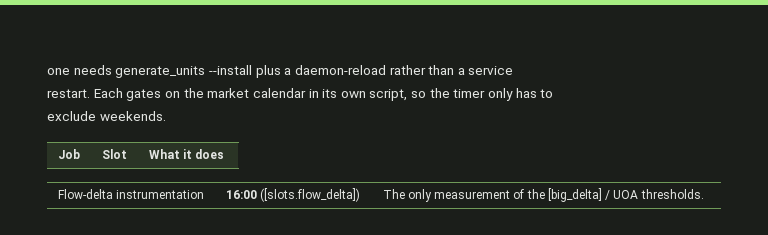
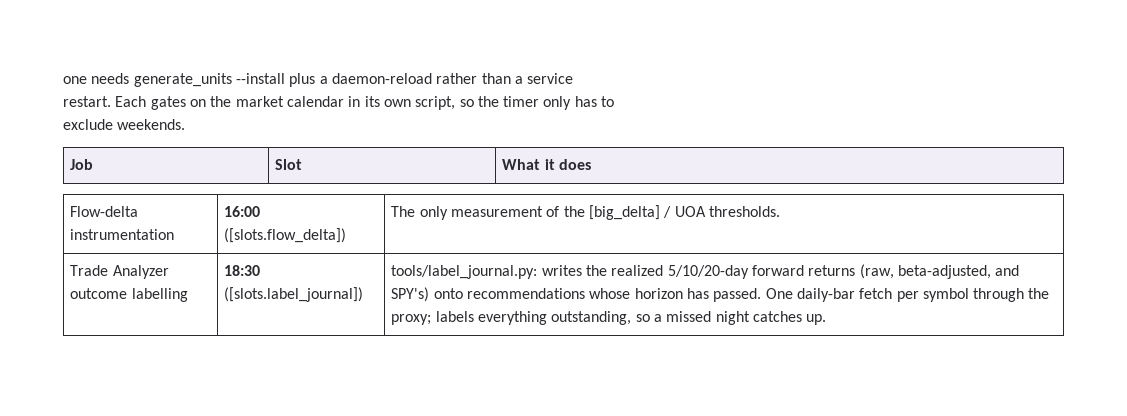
+ Trade Analyzer outcome labelling | 18:30 ([slots.label_journal]) | tools/label_journal.py: writes the realized 5/10/20-day forward returns (raw, beta-adjusted, and SPY's) onto recommendations whose horizon has passed. One daily-bar fetch per symbol through the proxy; labels everything outstanding, so a missed night catches up.

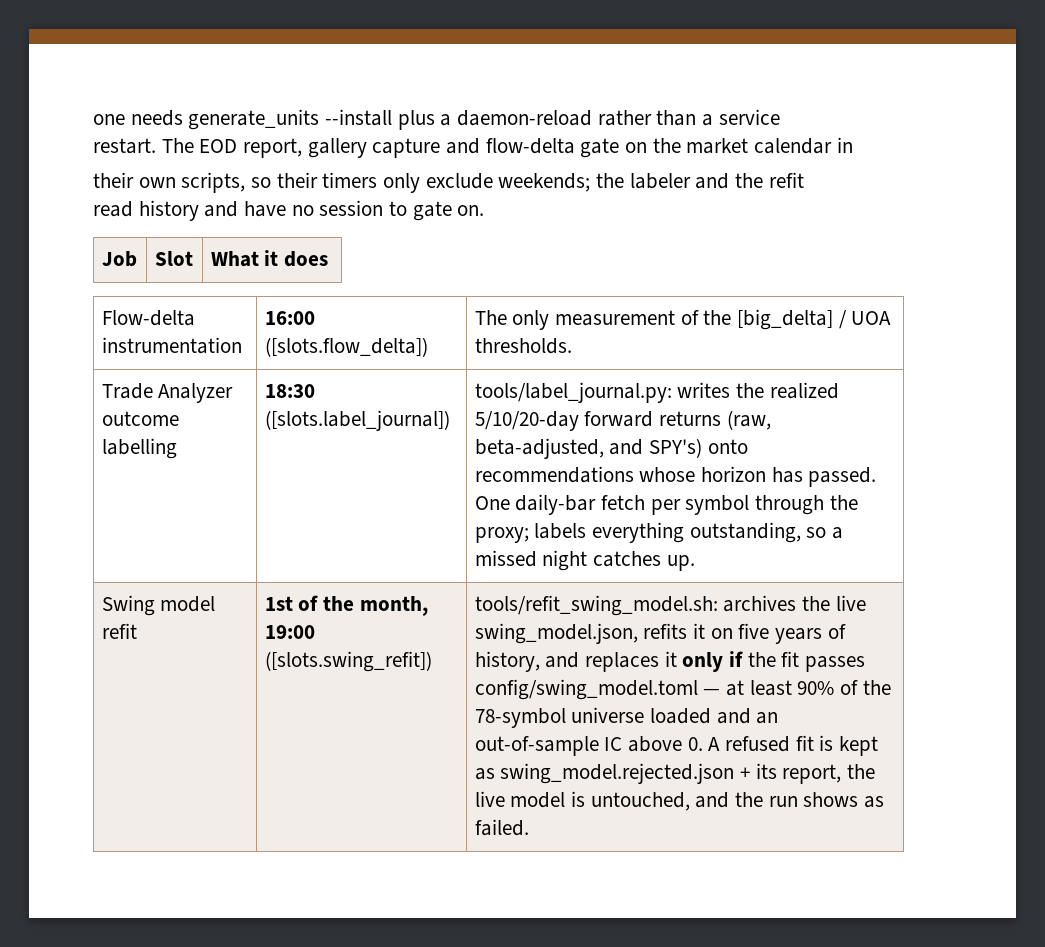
- Each gates on the market calendar in its own script, so the timer only has to
- exclude weekends.
+ The EOD report, gallery capture and flow-delta gate on the market calendar in
+ their own scripts, so their timers only exclude weekends; the labeler and the refit
+ read history and have no session to gate on.
+ Swing model refit | 1st of the month, 19:00 ([slots.swing_refit]) | tools/refit_swing_model.sh: archives the live swing_model.json, refits it on five years of history, and replaces it only if the fit passes config/swing_model.toml — at least 90% of the 78-symbol universe loaded and an out-of-sample IC above 0. A refused fit is kept as swing_model.rejected.json + its report, the live model is untouched, and the run shows as failed.

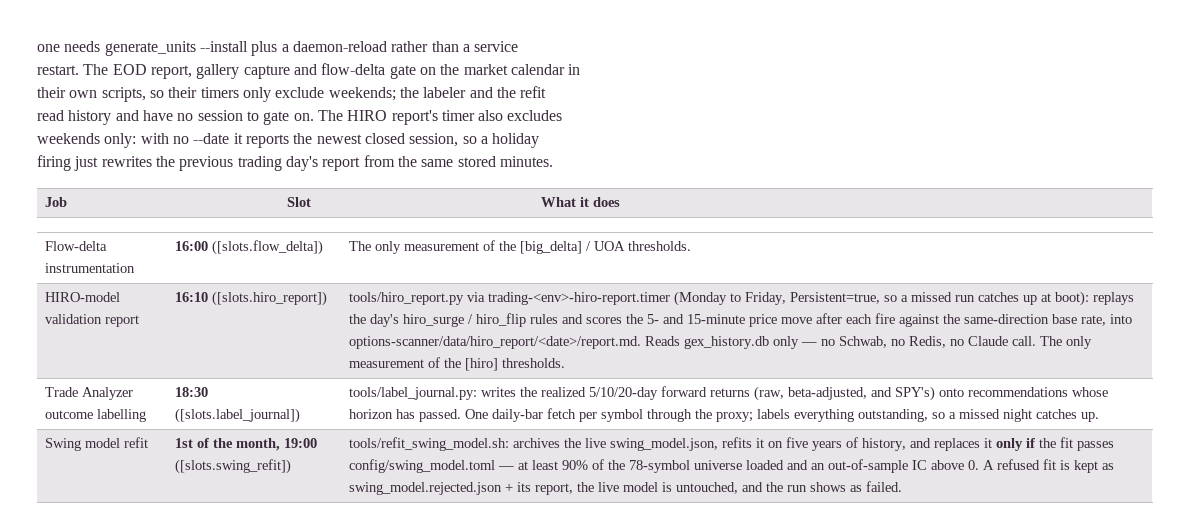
+ The HIRO report's timer also excludes
+ weekends only: with no --date it reports the newest closed session, so a holiday
+ firing just rewrites the previous trading day's report from the same stored minutes.
+ HIRO-model validation report | 16:10 ([slots.hiro_report]) | tools/hiro_report.py via trading-<env>-hiro-report.timer (Monday to Friday, Persistent=true, so a missed run catches up at boot): replays the day's hiro_surge / hiro_flip rules and scores the 5- and 15-minute price move after each fire against the same-direction base rate, into options-scanner/data/hiro_report/<date>/report.md. Reads gex_history.db only — no Schwab, no Redis, no Claude call. The only measurement of the [hiro] thresholds.

